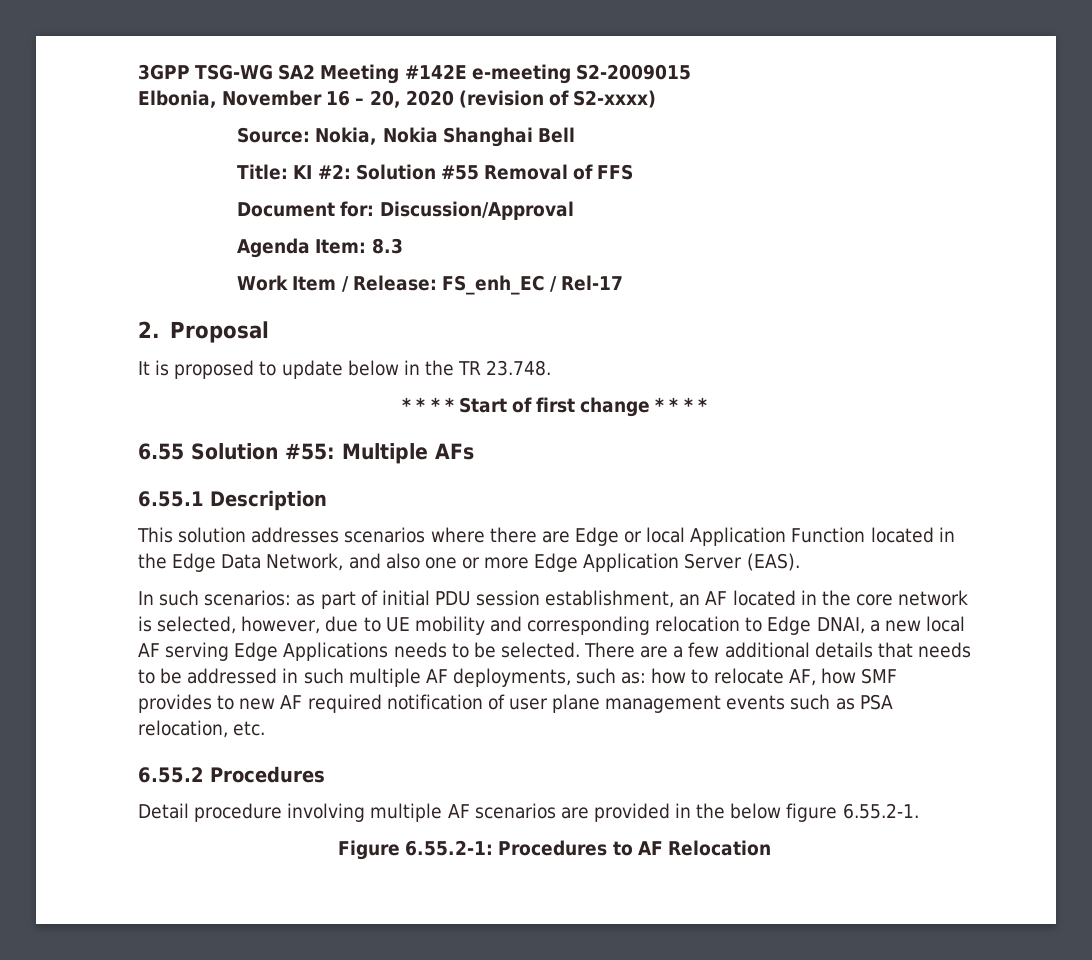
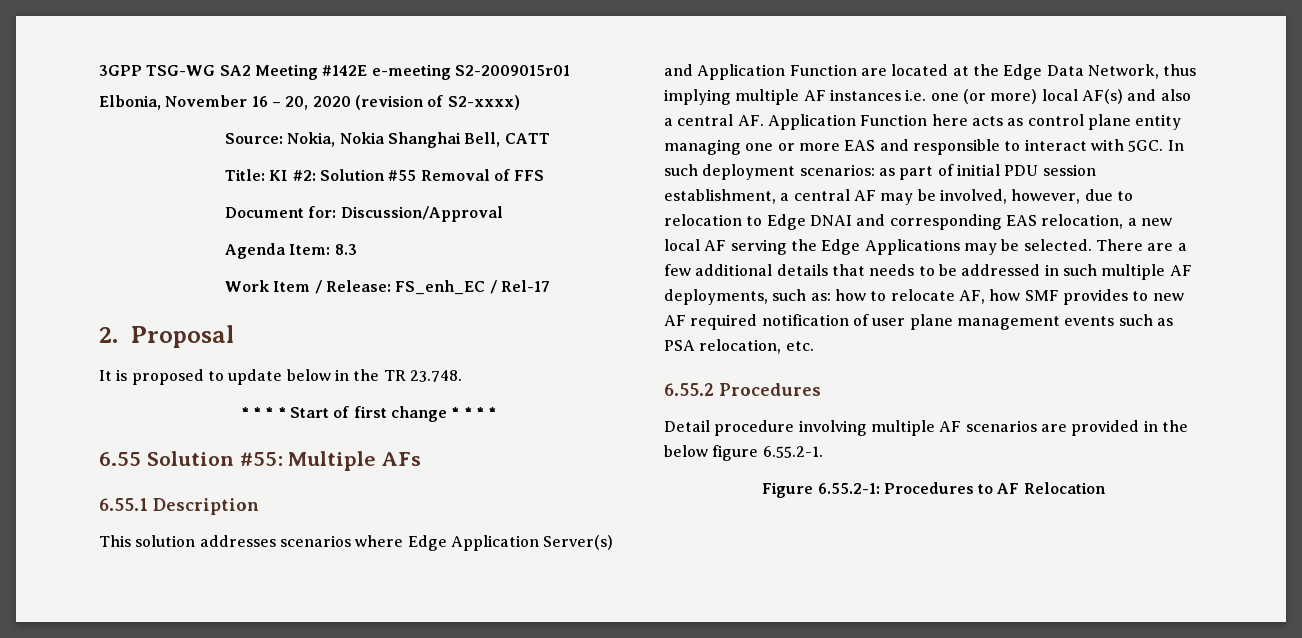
- 3GPP TSG-WG SA2 Meeting #142E e-meeting S2-2009015
+ 3GPP TSG-WG SA2 Meeting #142E e-meeting S2-2009015r01
- Source: Nokia, Nokia Shanghai Bell
+ Source: Nokia, Nokia Shanghai Bell, CATT
- This solution addresses scenarios where there are Edge or local Application Function located in the Edge Data Network, and also one or more Edge Application Server (EAS).
- In such scenarios: as part of initial PDU session establishment, an AF located in the core network is selected, however, due to UE mobility and corresponding relocation to Edge DNAI, a new local AF serving Edge Applications needs to be selected.
+ This solution addresses scenarios where Edge Application Server(s) and Application Function are located at the Edge Data Network, thus implying multiple AF instances i.e. one (or more) local AF(s) and also a central AF. Application Function here acts as control plane entity managing one or more EAS and responsible to interact with 5GC. In such deployment scenarios: as part of initial PDU session establishment, a central AF may be involved, however, due to relocation to Edge DNAI and corresponding EAS relocation, a new local AF serving the Edge Applications may be selected.

